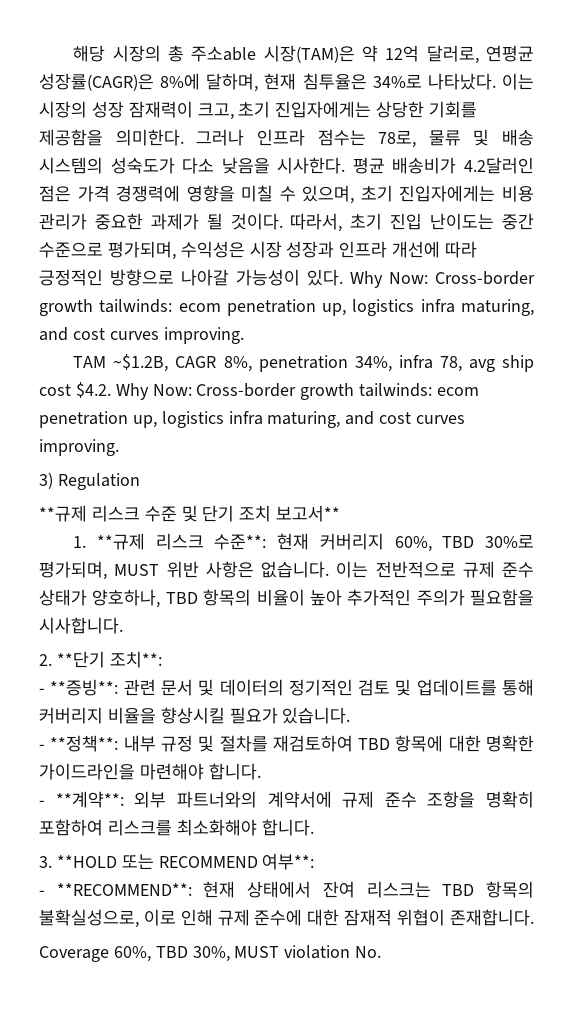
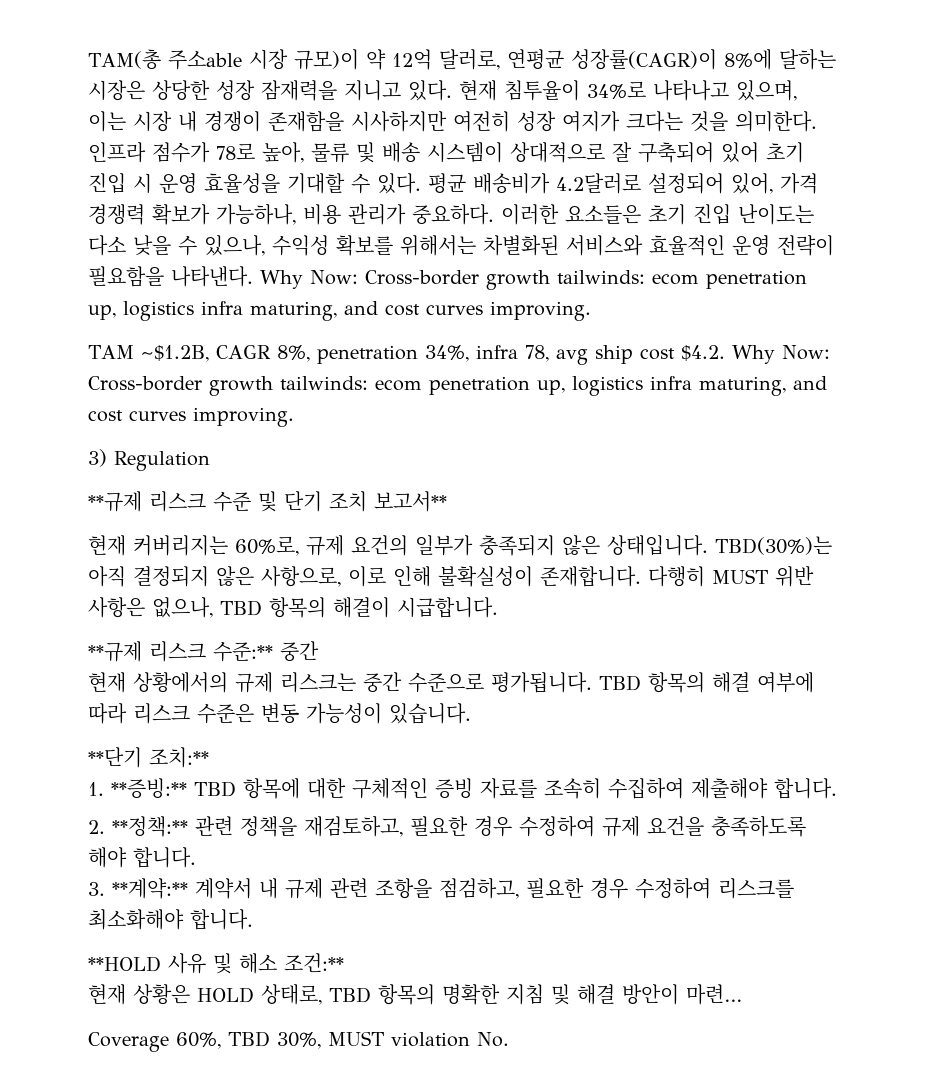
- 해당 시장의 총 주소able 시장(TAM)은 약 12억 달러로, 연평균 성장률(CAGR)은 8%에 달하며, 현재 침투율은 34%로 나타났다. 이는 시장의 성장 잠재력이 크고, 초기 진입자에게는 상당한 기회를 제공함을 의미한다. 그러나 인프라 점수는 78로, 물류 및 배송 시스템의 성숙도가 다소 낮음을 시사한다. 평균 배송비가 4.2달러인 점은 가격 경쟁력에 영향을 미칠 수 있으며, 초기 진입자에게는 비용 관리가 중요한 과제가 될 것이다. 따라서, 초기 진입 난이도는 중간 수준으로 평가되며, 수익성은 시장 성장과 인프라 개선에 따라 긍정적인 방향으로 나아갈 가능성이 있다.
+ TAM(총 주소able 시장 규모)이 약 12억 달러로, 연평균 성장률(CAGR)이 8%에 달하는 시장은 상당한 성장 잠재력을 지니고 있다. 현재 침투율이 34%로 나타나고 있으며, 이는 시장 내 경쟁이 존재함을 시사하지만 여전히 성장 여지가 크다는 것을 의미한다. 인프라 점수가 78로 높아, 물류 및 배송 시스템이 상대적으로 잘 구축되어 있어 초기 진입 시 운영 효율성을 기대할 수 있다. 평균 배송비가 4.2달러로 설정되어 있어, 가격 경쟁력 확보가 가능하나, 비용 관리가 중요하다. 이러한 요소들은 초기 진입 난이도는 다소 낮을 수 있으나, 수익성 확보를 위해서는 차별화된 서비스와 효율적인 운영 전략이 필요함을 나타낸다.
- 1. **규제 리스크 수준**: 현재 커버리지 60%, TBD 30%로 평가되며, MUST 위반 사항은 없습니다. 이는 전반적으로 규제 준수 상태가 양호하나, TBD 항목의 비율이 높아 추가적인 주의가 필요함을 시사합니다.
- 2. **단기 조치**:
- - **증빙**: 관련 문서 및 데이터의 정기적인 검토 및 업데이트를 통해 커버리지 비율을 향상시킬 필요가 있습니다.
- - **정책**: 내부 규정 및 절차를 재검토하여 TBD 항목에 대한 명확한 가이드라인을 마련해야 합니다.
- - **계약**: 외부 파트너와의 계약서에 규제 준수 조항을 명확히 포함하여 리스크를 최소화해야 합니다.
- 3. **HOLD 또는 RECOMMEND 여부**:
- - **RECOMMEND**: 현재 상태에서 잔여 리스크는 TBD 항목의 불확실성으로, 이로 인해 규제 준수에 대한 잠재적 위협이 존재합니다.
+ 현재 커버리지는 60%로, 규제 요건의 일부가 충족되지 않은 상태입니다. TBD(30%)는 아직 결정되지 않은 사항으로, 이로 인해 불확실성이 존재합니다. 다행히 MUST 위반 사항은 없으나, TBD 항목의 해결이 시급합니다.
+ **규제 리스크 수준:** 중간
+ 현재 상황에서의 규제 리스크는 중간 수준으로 평가됩니다. TBD 항목의 해결 여부에 따라 리스크 수준은 변동 가능성이 있습니다.
+ **단기 조치:**
+ 1. **증빙:** TBD 항목에 대한 구체적인 증빙 자료를 조속히 수집하여 제출해야 합니다.
+ 2. **정책:** 관련 정책을 재검토하고, 필요한 경우 수정하여 규제 요건을 충족하도록 해야 합니다.
+ 3. **계약:** 계약서 내 규제 관련 조항을 점검하고, 필요한 경우 수정하여 리스크를 최소화해야 합니다.
+ **HOLD 사유 및 해소 조건:**
+ 현재 상황은 HOLD 상태로, TBD 항목의 명확한 지침 및 해결 방안이 마련…

